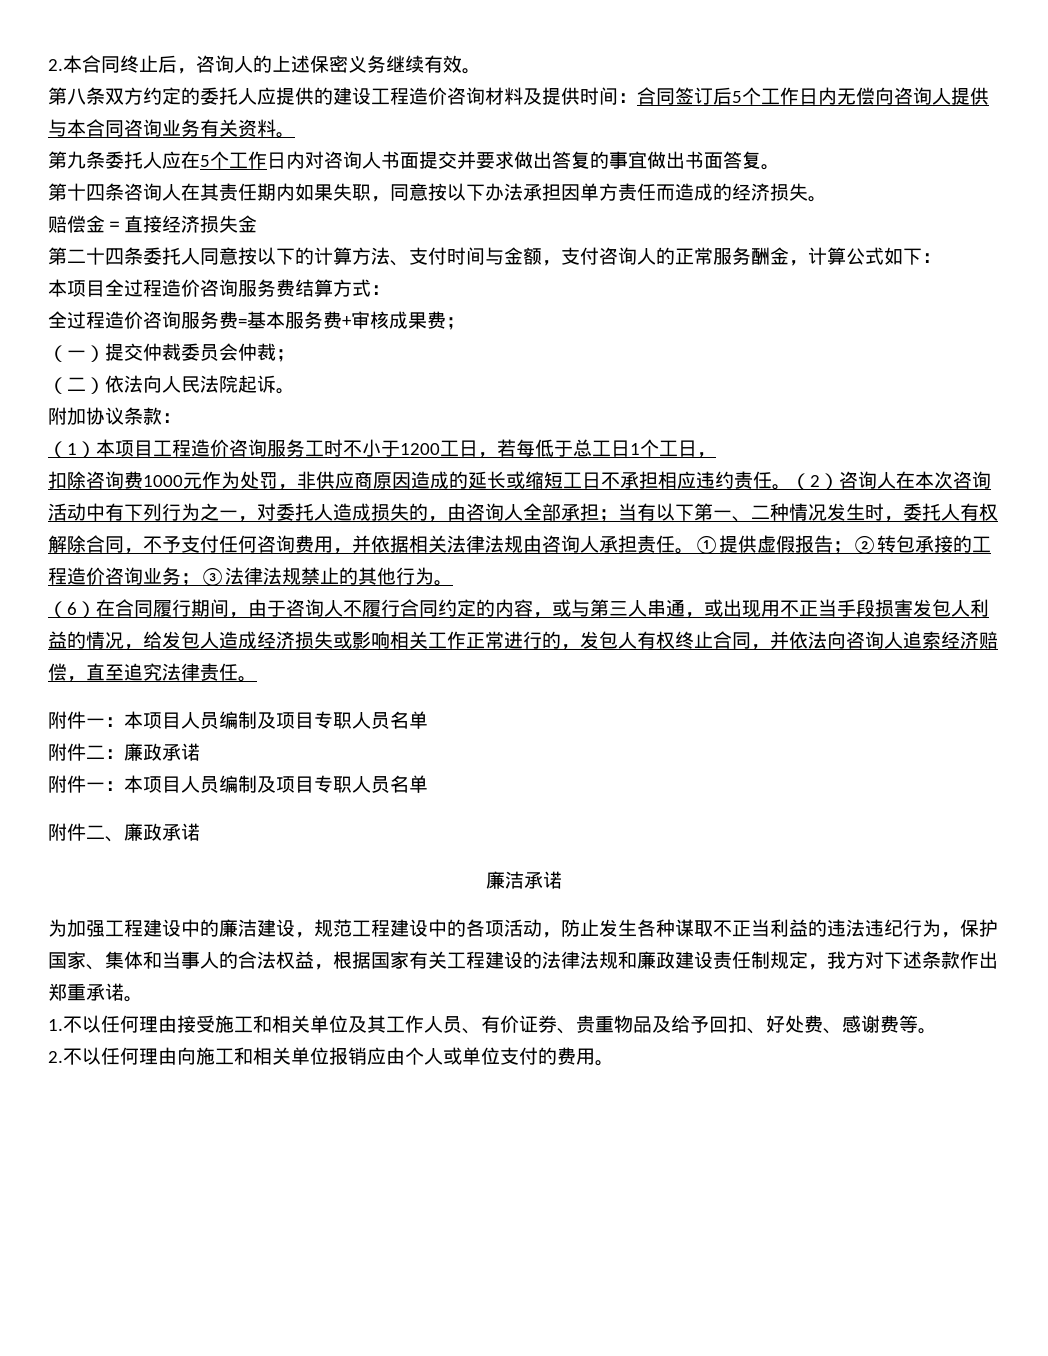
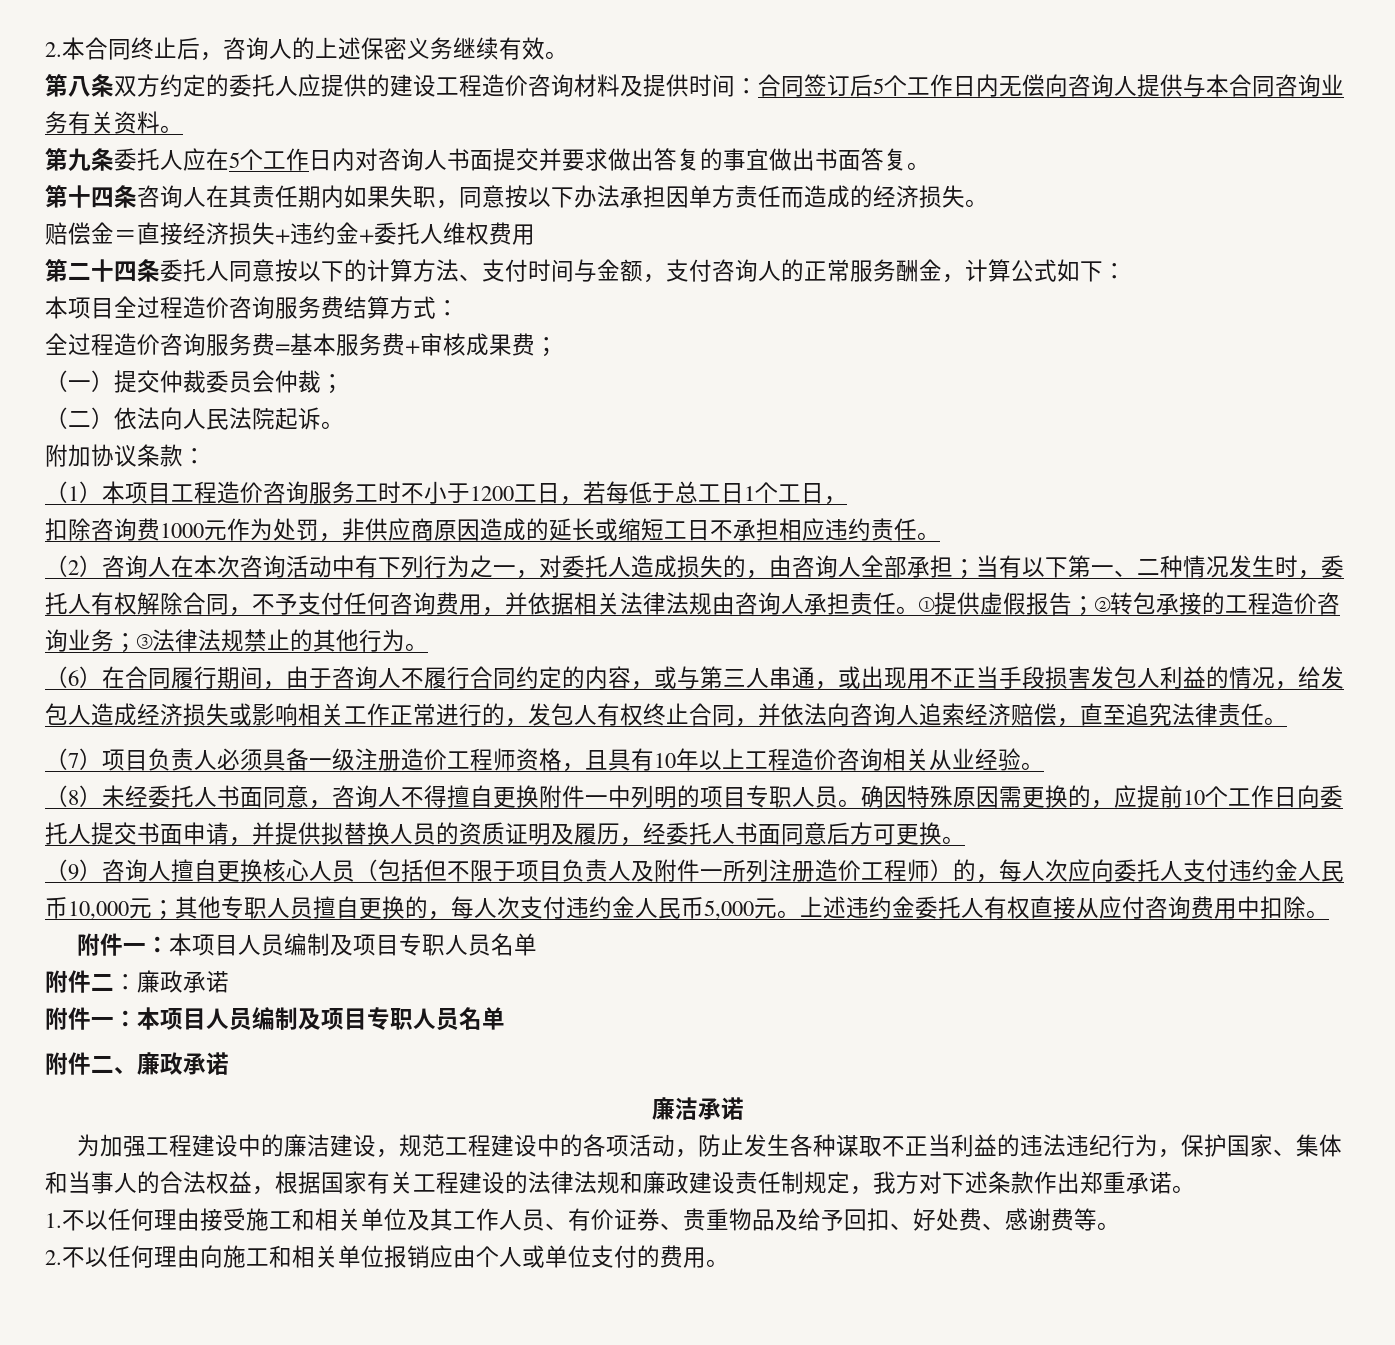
- 赔偿金＝直接经济损失金
+ 赔偿金＝直接经济损失+违约金+委托人维权费用
- 扣除咨询费1000元作为处罚，非供应商原因造成的延长或缩短工日不承担相应违约责任。（2）咨询人在本次咨询活动中有下列行为之一，对委托人造成损失的，由咨询人全部承担；
+ 扣除咨询费1000元作为处罚，非供应商原因造成的延长或缩短工日不承担相应违约责任。
+ （2）咨询人在本次咨询活动中有下列行为之一，对委托人造成损失的，由咨询人全部承担；
+ （7）项目负责人必须具备一级注册造价工程师资格，且具有10年以上工程造价咨询相关从业经验。
+ （8）未经委托人书面同意，咨询人不得擅自更换附件一中列明的项目专职人员。确因特殊原因需更换的，应提前10个工作日向委托人提交书面申请，并提供拟替换人员的资质证明及履历，经委托人书面同意后方可更换。
+ （9）咨询人擅自更换核心人员（包括但不限于项目负责人及附件一所列注册造价工程师）的，每人次应向委托人支付违约金人民币10,000元；其他专职人员擅自更换的，每人次支付违约金人民币5,000元。上述违约金委托人有权直接从应付咨询费用中扣除。

